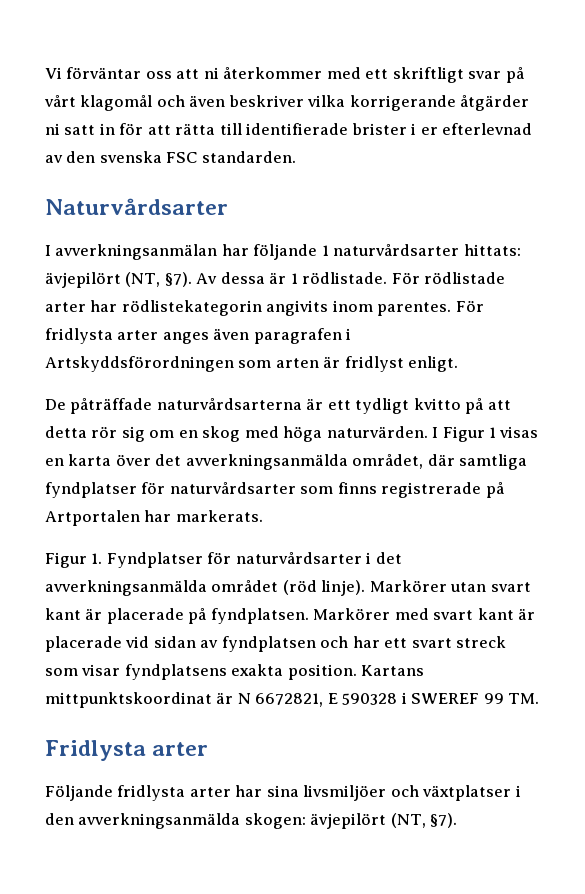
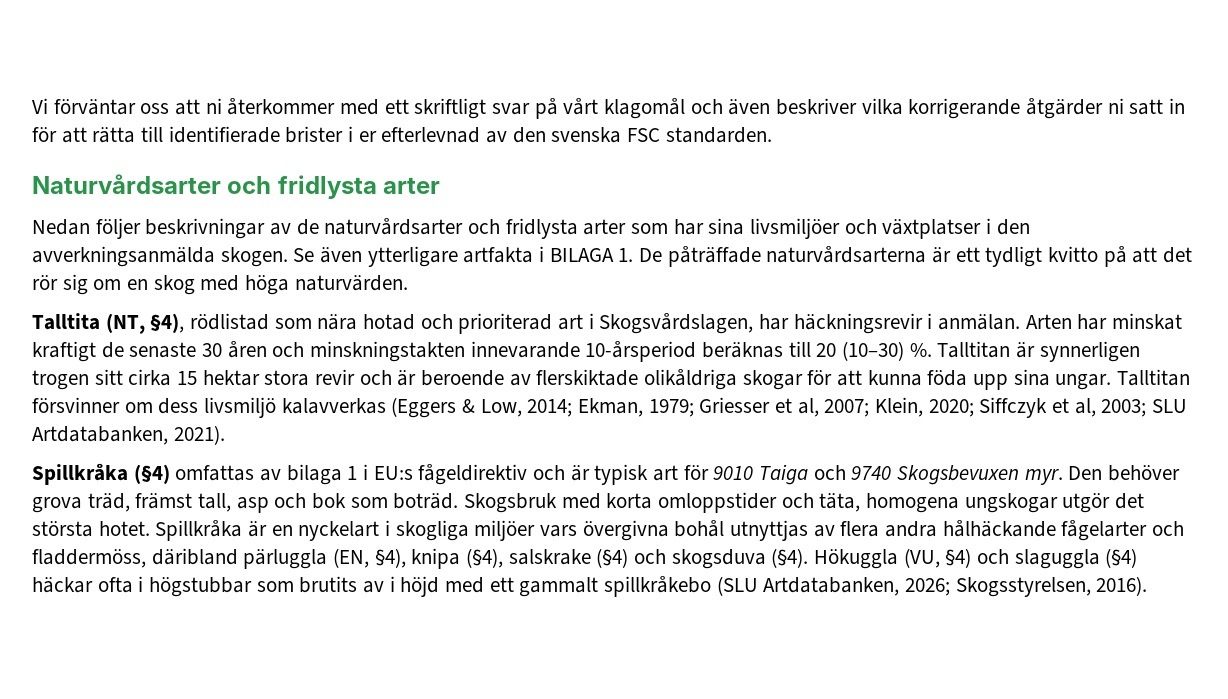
- Naturvårdsarter
- I avverkningsanmälan har följande 1 naturvårdsarter hittats: ävjepilört (NT, §7). Av dessa är 1 rödlistade. För rödlistade arter har rödlistekategorin angivits inom parentes. För fridlysta arter anges även paragrafen i Artskyddsförordningen som arten är fridlyst enligt.
- De påträffade naturvårdsarterna är ett tydligt kvitto på att detta rör sig om en skog med höga naturvärden. I Figur 1 visas en karta över det avverkningsanmälda området, där samtliga fyndplatser för naturvårdsarter som finns registrerade på Artportalen har markerats.
- Figur 1. Fyndplatser för naturvårdsarter i det avverkningsanmälda området (röd linje). Markörer utan svart kant är placerade på fyndplatsen. Markörer med svart kant är placerade vid sidan av fyndplatsen och har ett svart streck som visar fyndplatsens exakta position. Kartans mittpunktskoordinat är N 6672821, E 590328 i SWEREF 99 TM.
- Fridlysta arter
- Följande fridlysta arter har sina livsmiljöer och växtplatser i den avverkningsanmälda skogen: ävjepilört (NT, §7).
+ Naturvårdsarter och fridlysta arter
+ Nedan följer beskrivningar av de naturvårdsarter och fridlysta arter som har sina livsmiljöer och växtplatser i den avverkningsanmälda skogen. Se även ytterligare artfakta i BILAGA 1. De påträffade naturvårdsarterna är ett tydligt kvitto på att det rör sig om en skog med höga naturvärden.
+ Talltita (NT, §4), rödlistad som nära hotad och prioriterad art i Skogsvårdslagen, har häckningsrevir i anmälan. Arten har minskat kraftigt de senaste 30 åren och minskningstakten innevarande 10-årsperiod beräknas till 20 (10–30) %. Talltitan är synnerligen trogen sitt cirka 15 hektar stora revir och är beroende av flerskiktade olikåldriga skogar för att kunna föda upp sina ungar. Talltitan försvinner om dess livsmiljö kalavverkas (Eggers & Low, 2014; Ekman, 1979; Griesser et al, 2007; Klein, 2020; Siffczyk et al, 2003; SLU Artdatabanken, 2021).
+ Spillkråka (§4) omfattas av bilaga 1 i EU:s fågeldirektiv och är typisk art för 9010 Taiga och 9740 Skogsbevuxen myr. Den behöver grova träd, främst tall, asp och bok som boträd. Skogsbruk med korta omloppstider och täta, homogena ungskogar utgör det största hotet. Spillkråka är en nyckelart i skogliga miljöer vars övergivna bohål utnyttjas av flera andra hålhäckande fågelarter och fladdermöss, däribland pärluggla (EN, §4), knipa (§4), salskrake (§4) och skogsduva (§4). Hökuggla (VU, §4) och slaguggla (§4) häckar ofta i högstubbar som brutits av i höjd med ett gammalt spillkråkebo (SLU Artdatabanken, 2026; Skogsstyrelsen, 2016).

